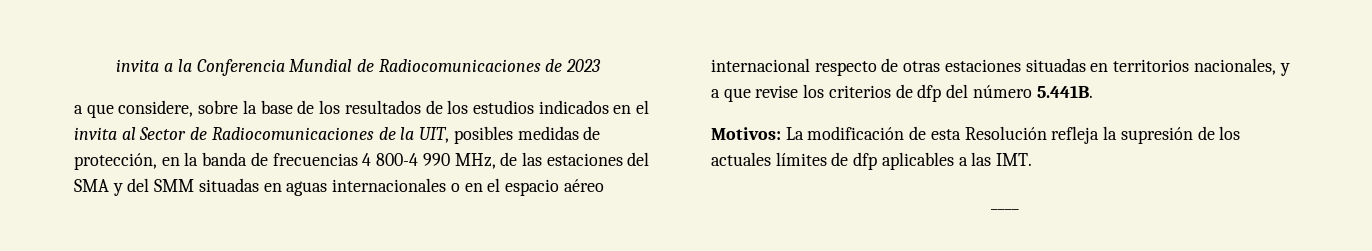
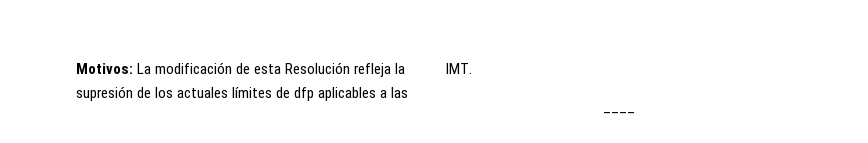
- invita a la Conferencia Mundial de Radiocomunicaciones de 2023
- a que considere, sobre la base de los resultados de los estudios indicados en el invita al Sector de Radiocomunicaciones de la UIT, posibles medidas de protección, en la banda de frecuencias 4 800-4 990 MHz, de las estaciones del SMA y del SMM situadas en aguas internacionales o en el espacio aéreo internacional respecto de otras estaciones situadas en territorios nacionales, y a que revise los criterios de dfp del número 5.441B.

